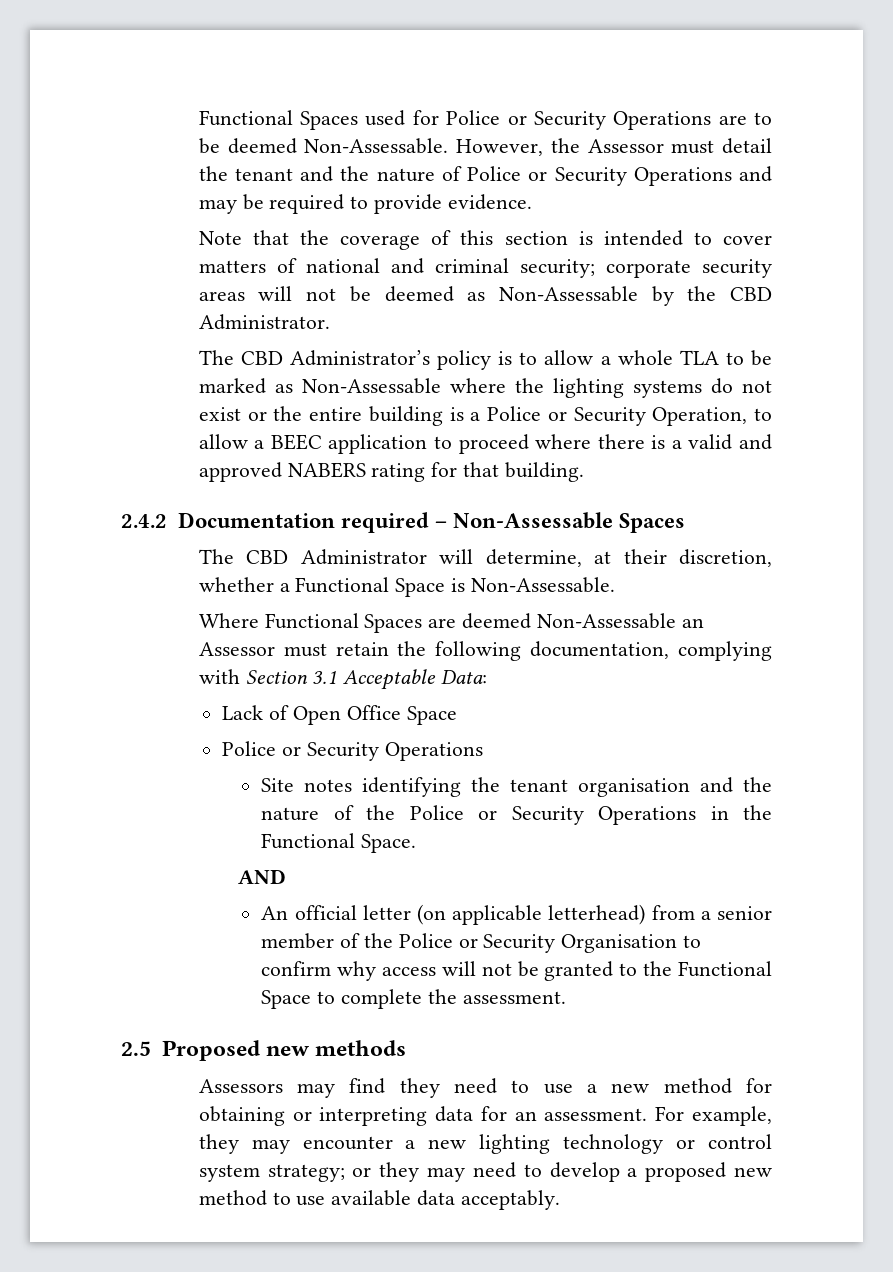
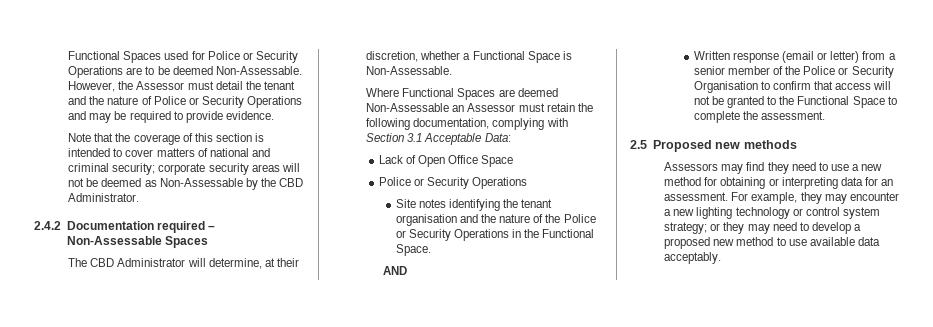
- The CBD Administrator’s policy is to allow a whole TLA to be marked as Non-Assessable where the lighting systems do not exist or the entire building is a Police or Security Operation, to allow a BEEC application to proceed where there is a valid and approved NABERS rating for that building.
- An official letter (on applicable letterhead) from a senior member of the Police or Security Organisation to confirm why access will not be granted to the Functional Space to complete the assessment.
+ Written response (email or letter) from a senior member of the Police or Security Organisation to confirm that access will not be granted to the Functional Space to complete the assessment.

